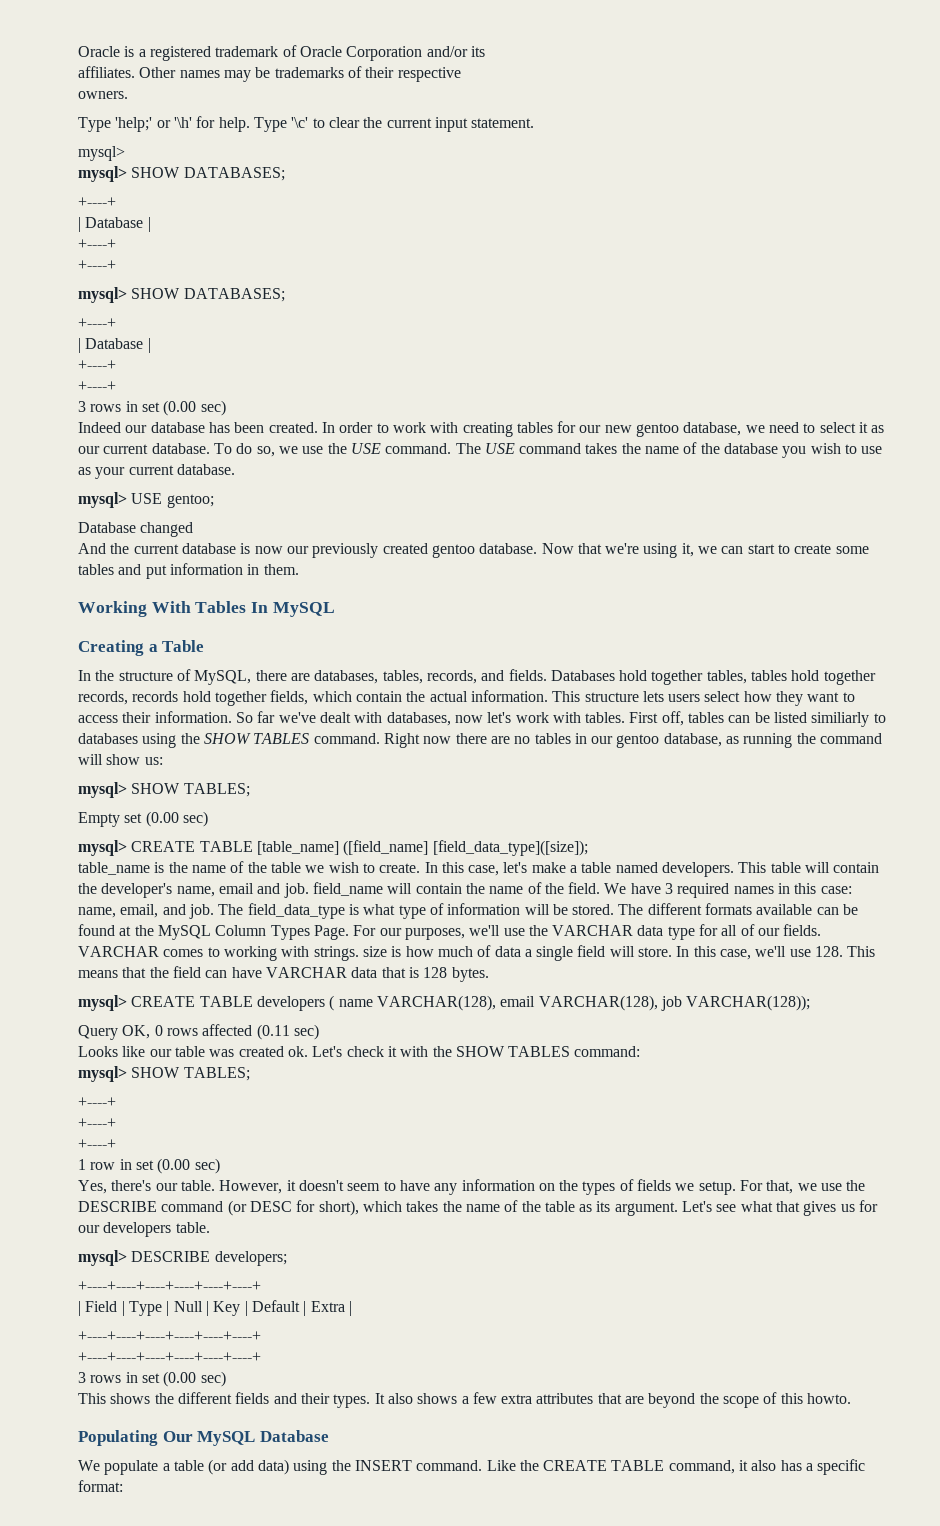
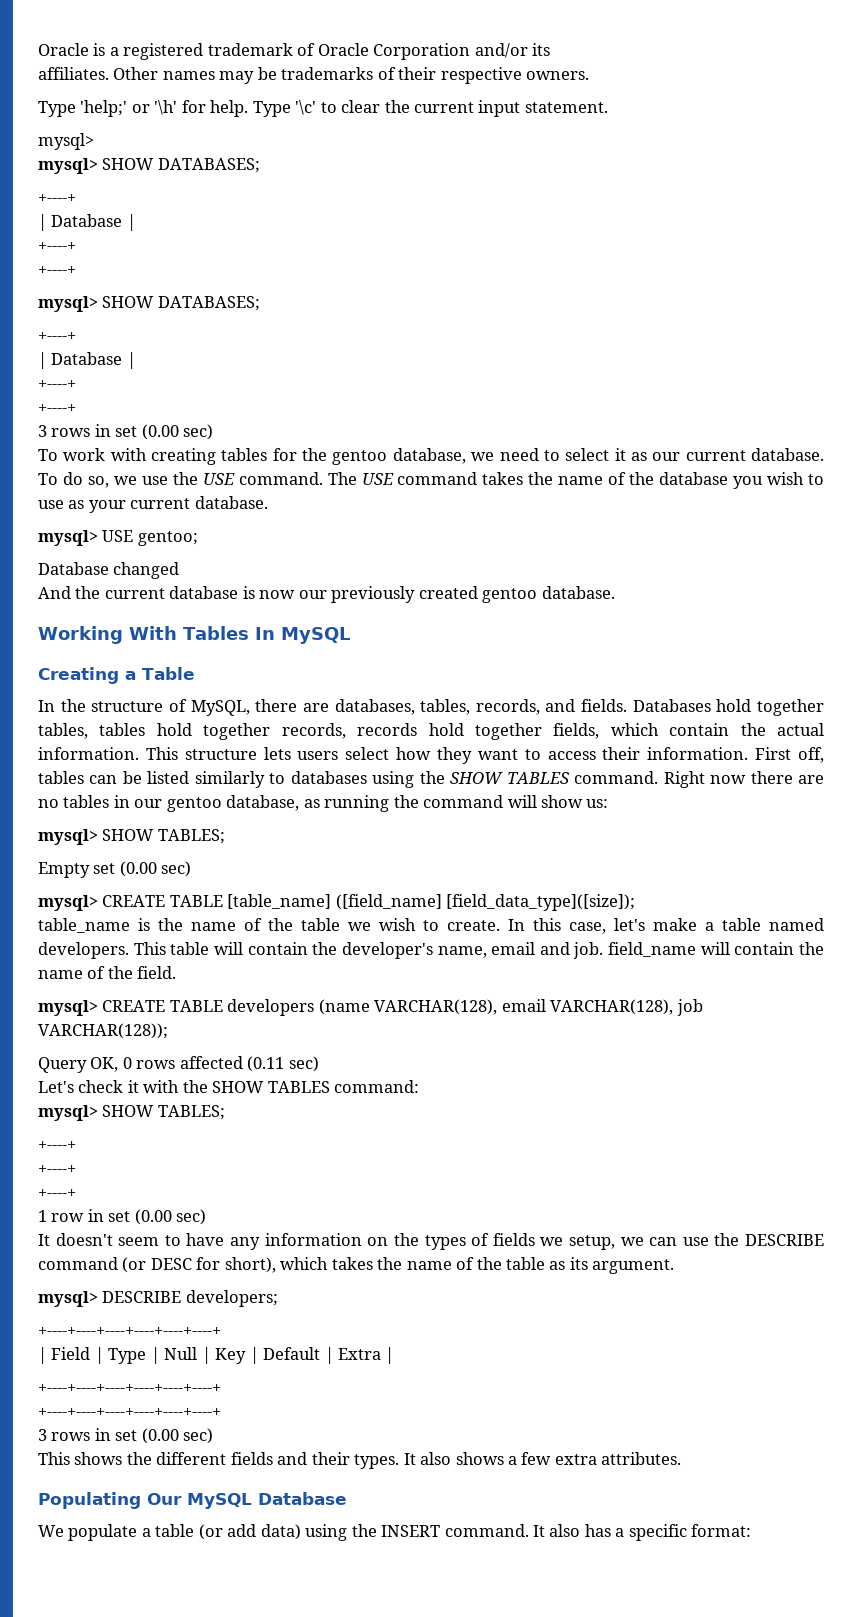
- Other names may be trademarks of their respective
- owners.
+ Other names may be trademarks of their respective owners.
- Indeed our database has been created. In order to work with creating tables for our new gentoo database, we need to select it as our current database.
+ To work with creating tables for the gentoo database, we need to select it as our current database.
- Now that we're using it, we can start to create some tables and put information in them.
- So far we've dealt with databases, now let's work with tables.
- First off, tables can be listed similiarly to databases using the SHOW TABLES command.
+ First off, tables can be listed similarly to databases using the SHOW TABLES command.
- We have 3 required names in this case: name, email, and job. The field_data_type is what type of information will be stored. The different formats available can be found at the MySQL Column Types Page. For our purposes, we'll use the VARCHAR data type for all of our fields. VARCHAR comes to working with strings. size is how much of data a single field will store. In this case, we'll use 128. This means that the field can have VARCHAR data that is 128 bytes.
- mysql> CREATE TABLE developers ( name VARCHAR(128), email VARCHAR(128), job VARCHAR(128));
+ mysql> CREATE TABLE developers (name VARCHAR(128), email VARCHAR(128), job VARCHAR(128));
- Looks like our table was created ok.
- Yes, there's our table. However, it doesn't seem to have any information on the types of fields we setup. For that, we use the DESCRIBE command (or DESC for short), which takes the name of the table as its argument. Let's see what that gives us for our developers table.
+ It doesn't seem to have any information on the types of fields we setup, we can use the DESCRIBE command (or DESC for short), which takes the name of the table as its argument.
- It also shows a few extra attributes that are beyond the scope of this howto.
+ It also shows a few extra attributes.
- Like the CREATE TABLE command, it also has a specific format:
+ It also has a specific format:

